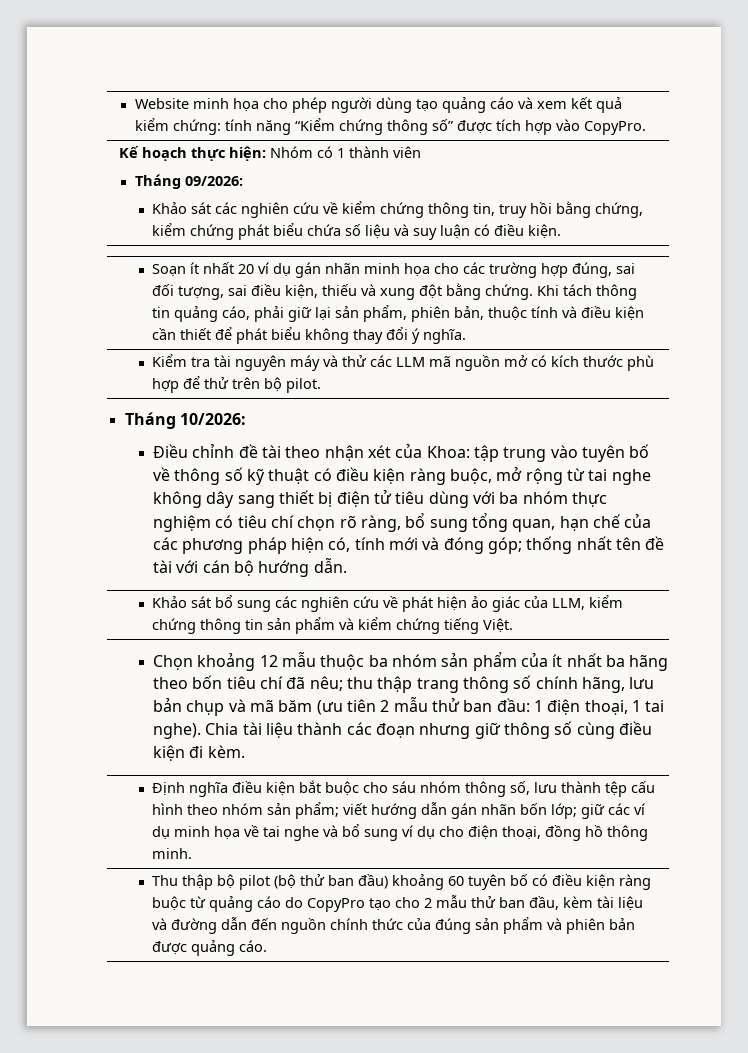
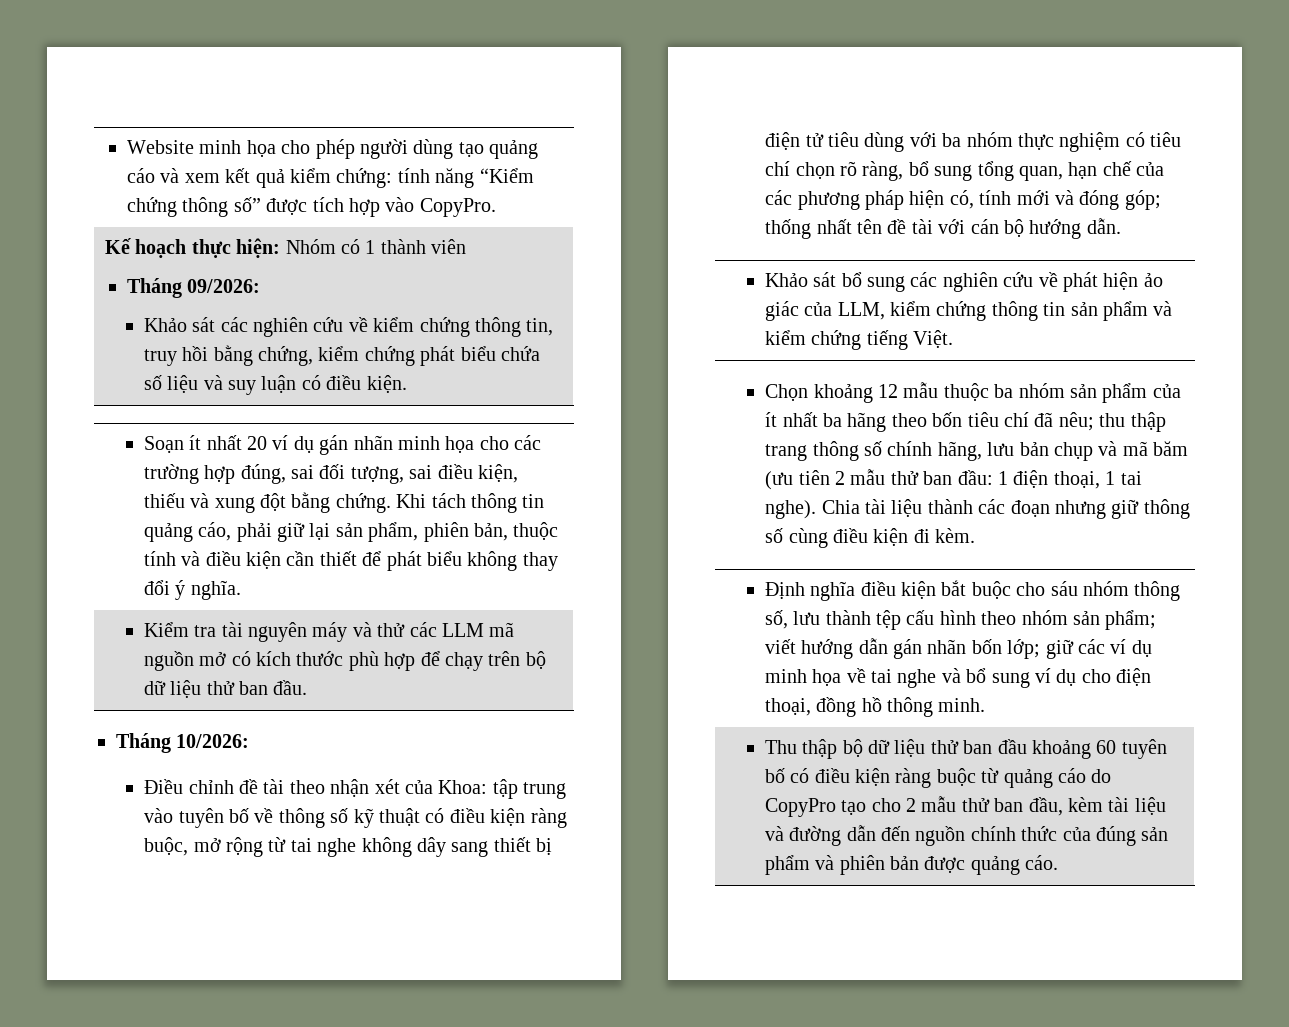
- Kiểm tra tài nguyên máy và thử các LLM mã nguồn mở có kích thước phù hợp để thử trên bộ pilot.
+ Kiểm tra tài nguyên máy và thử các LLM mã nguồn mở có kích thước phù hợp để chạy trên bộ dữ liệu thử ban đầu.
- Thu thập bộ pilot (bộ thử ban đầu) khoảng 60 tuyên bố có điều kiện ràng buộc từ quảng cáo do CopyPro tạo cho 2 mẫu thử ban đầu, kèm tài liệu và đường dẫn đến nguồn chính thức của đúng sản phẩm và phiên bản được quảng cáo.
+ Thu thập bộ dữ liệu thử ban đầu khoảng 60 tuyên bố có điều kiện ràng buộc từ quảng cáo do CopyPro tạo cho 2 mẫu thử ban đầu, kèm tài liệu và đường dẫn đến nguồn chính thức của đúng sản phẩm và phiên bản được quảng cáo.

